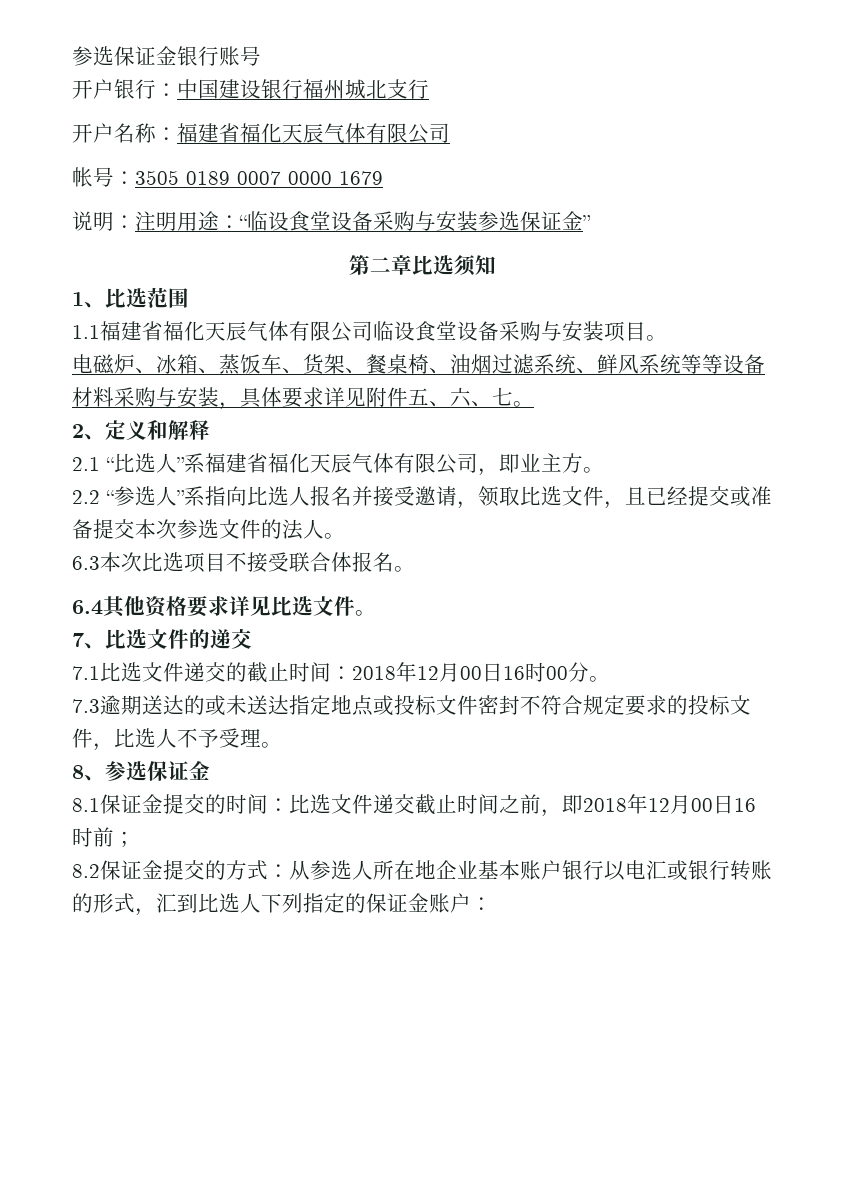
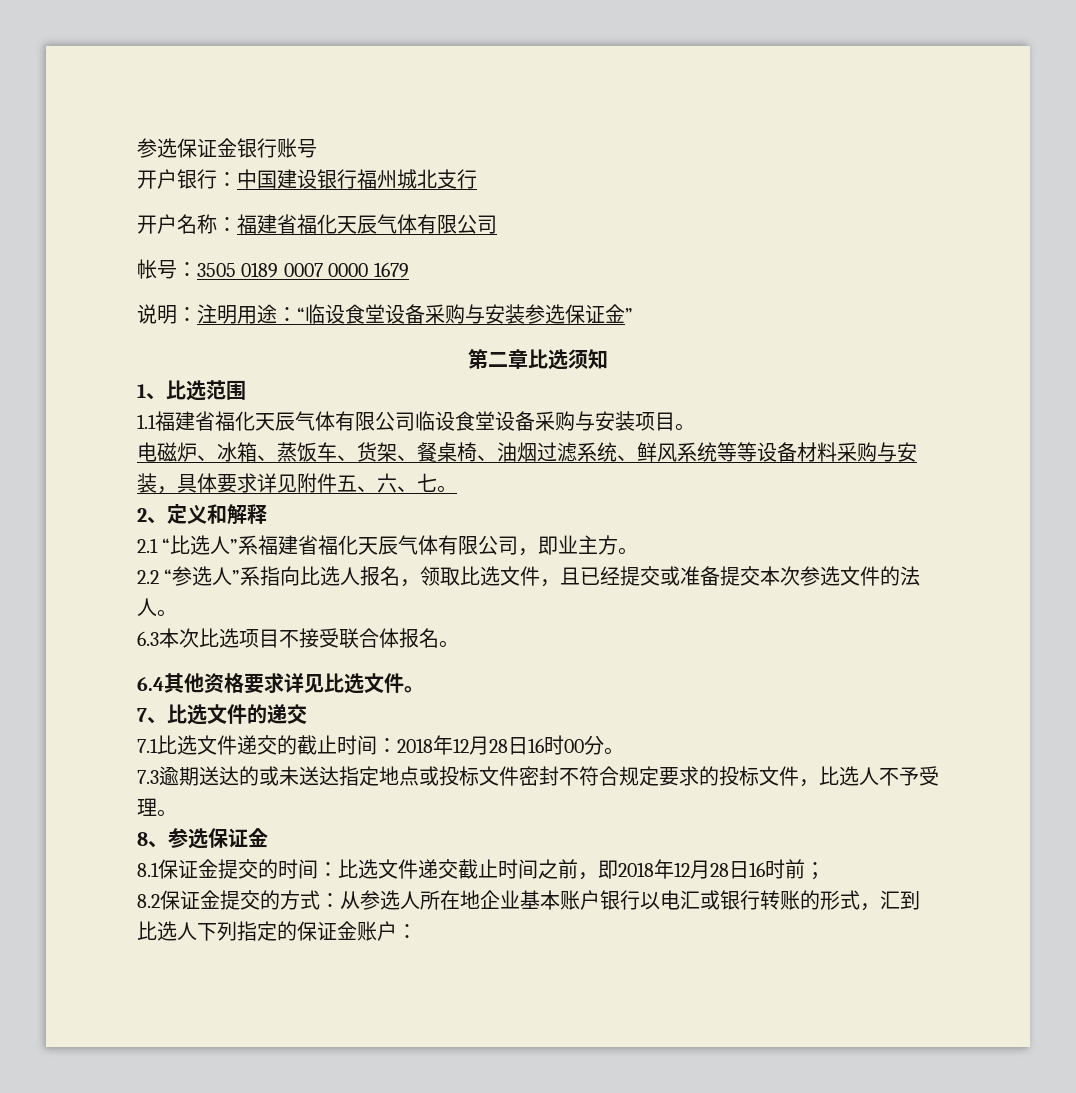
- 2.2 “参选人”系指向比选人报名并接受邀请，领取比选文件，且已经提交或准备提交本次参选文件的法人。
+ 2.2 “参选人”系指向比选人报名，领取比选文件，且已经提交或准备提交本次参选文件的法人。
- 7.1比选文件递交的截止时间：2018年12月00日16时00分。
+ 7.1比选文件递交的截止时间：2018年12月28日16时00分。
- 8.1保证金提交的时间：比选文件递交截止时间之前，即2018年12月00日16时前；
+ 8.1保证金提交的时间：比选文件递交截止时间之前，即2018年12月28日16时前；

